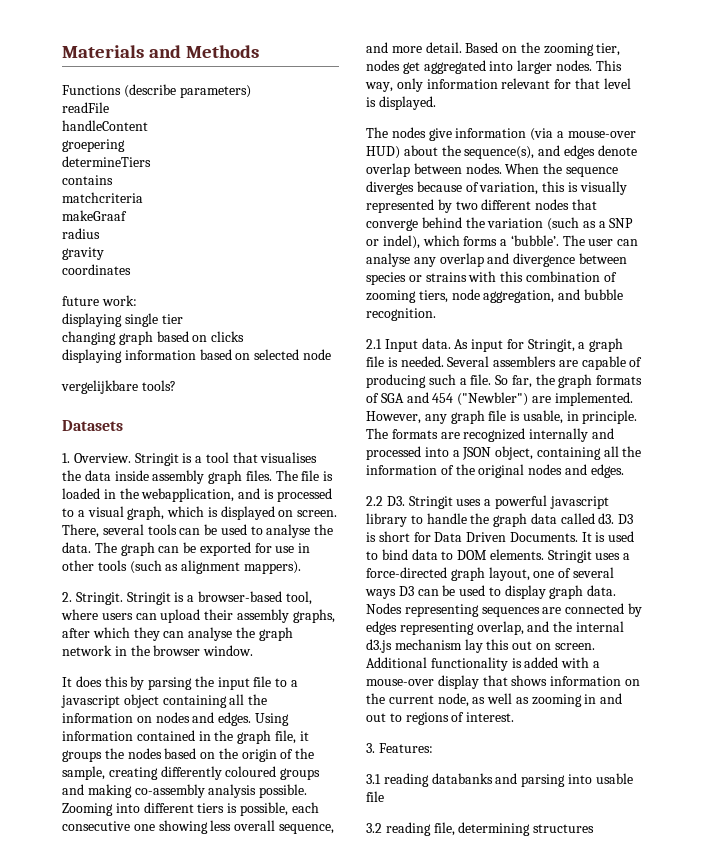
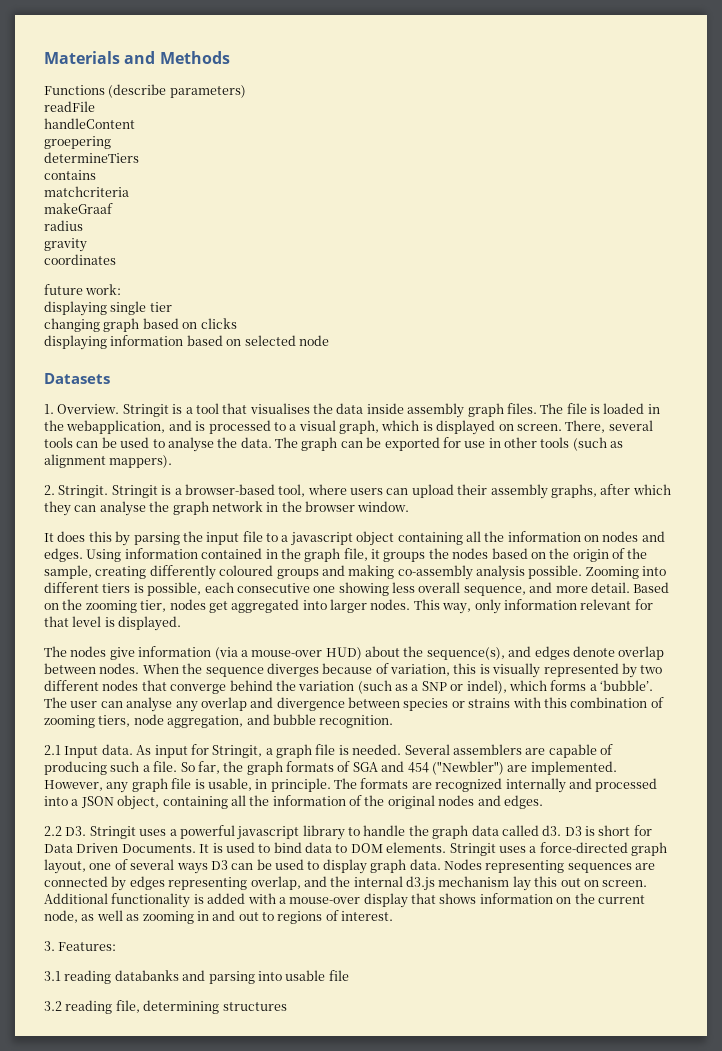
- vergelijkbare tools?

